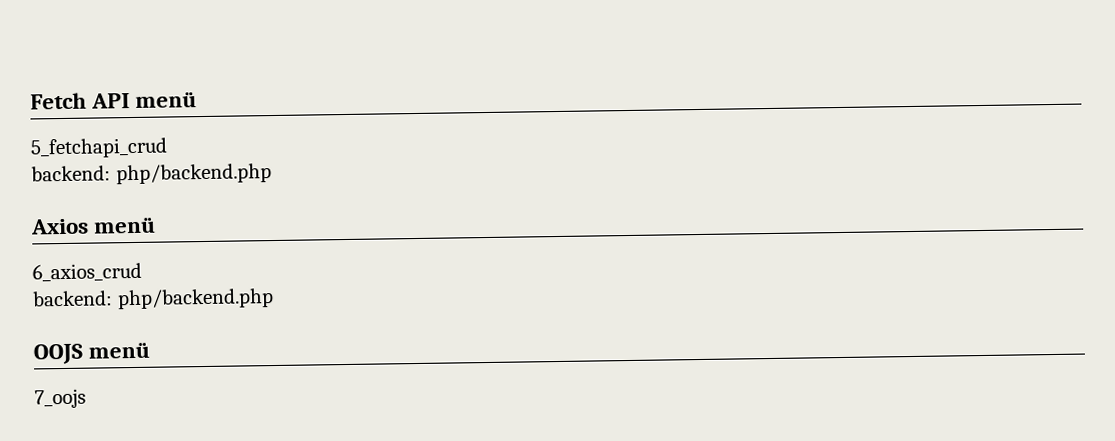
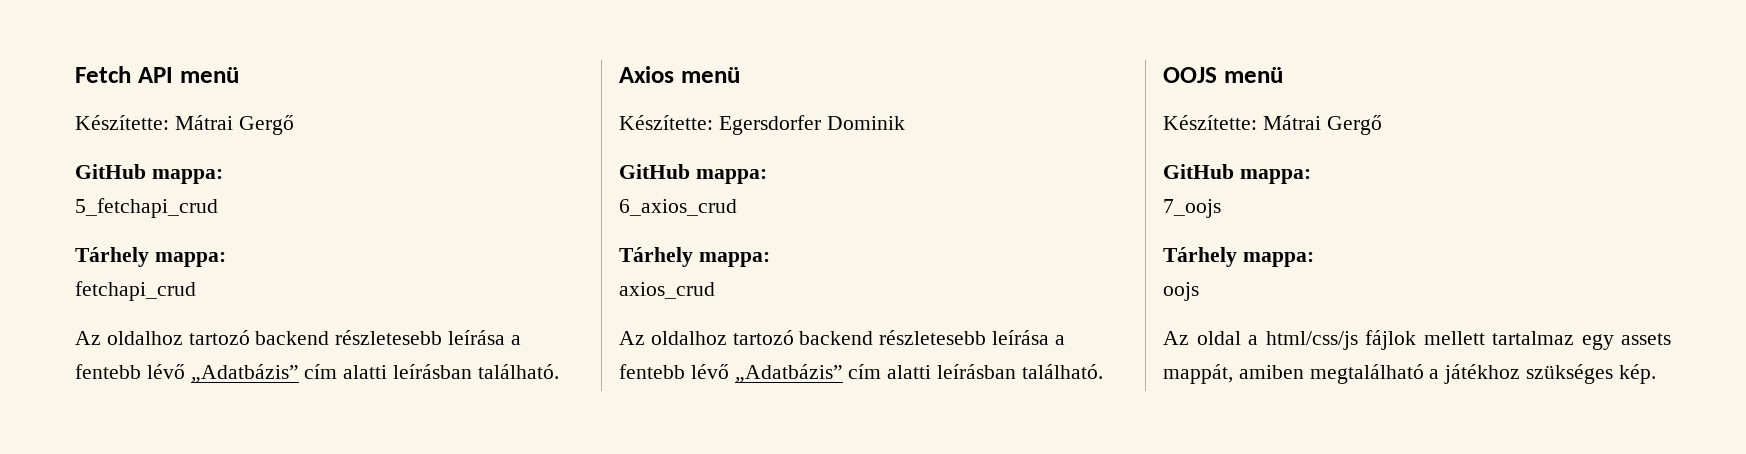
  Fetch API menü
+ Készítette: Mátrai Gergő
+ GitHub mappa:
  5_fetchapi_crud
- backend: php/backend.php
+ Tárhely mappa:
+ fetchapi_crud
+ Az oldalhoz tartozó backend részletesebb leírása a fentebb lévő „Adatbázis” cím alatti leírásban található.
  Axios menü
+ Készítette: Egersdorfer Dominik
+ GitHub mappa:
  6_axios_crud
- backend: php/backend.php
+ Tárhely mappa:
+ axios_crud
+ Az oldalhoz tartozó backend részletesebb leírása a fentebb lévő „Adatbázis” cím alatti leírásban található.
  OOJS menü
+ Készítette: Mátrai Gergő
+ GitHub mappa:
  7_oojs
+ Tárhely mappa:
+ oojs
+ Az oldal a html/css/js fájlok mellett tartalmaz egy assets mappát, amiben megtalálható a játékhoz szükséges kép.

